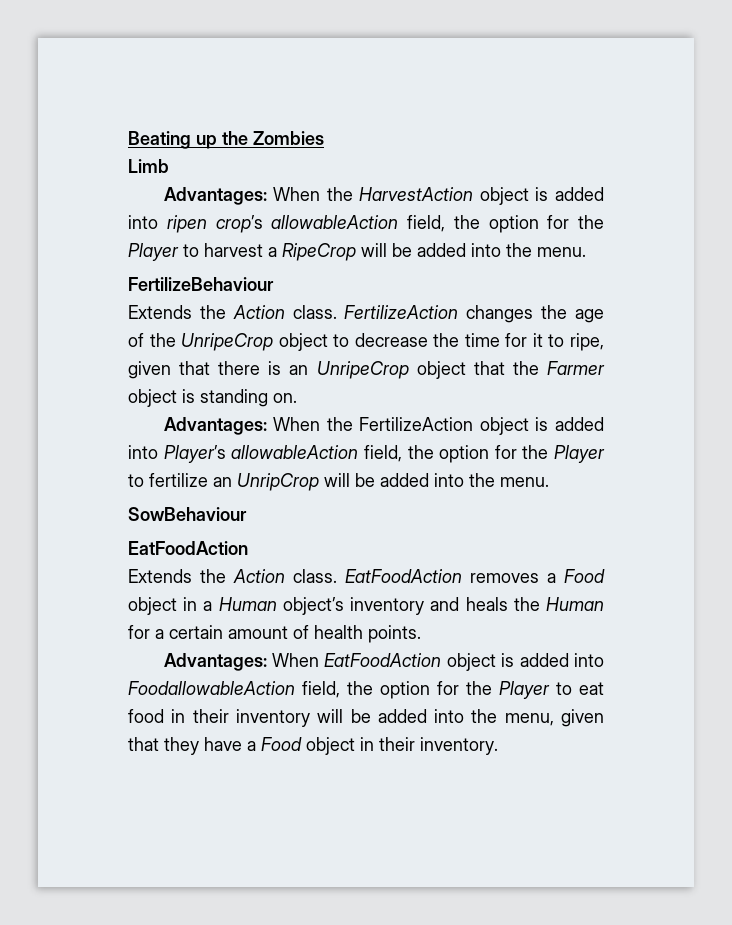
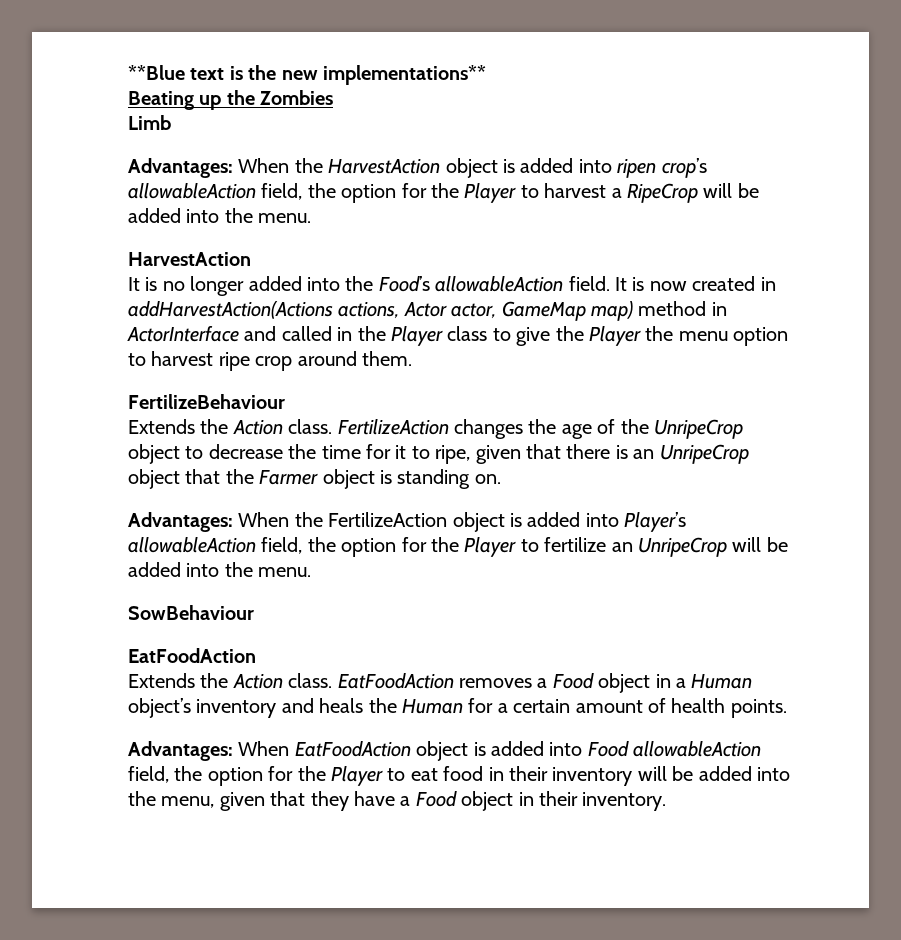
+ **Blue text is the new implementations**
  Advantages: When the HarvestAction object is added into ripen crop’s allowableAction field, the option for the Player to harvest a RipeCrop will be added into the menu.
+ HarvestAction
+ It is no longer added into the Food’s allowableAction field. It is now created in addHarvestAction(Actions actions, Actor actor, GameMap map) method in ActorInterface and called in the Player class to give the Player the menu option to harvest ripe crop around them.
- Advantages: When the FertilizeAction object is added into Player’s allowableAction field, the option for the Player to fertilize an UnripCrop will be added into the menu.
+ Advantages: When the FertilizeAction object is added into Player’s allowableAction field, the option for the Player to fertilize an UnripeCrop will be added into the menu.
- Advantages: When EatFoodAction object is added into FoodallowableAction field, the option for the Player to eat food in their inventory will be added into the menu, given that they have a Food object in their inventory.
+ Advantages: When EatFoodAction object is added into Food allowableAction field, the option for the Player to eat food in their inventory will be added into the menu, given that they have a Food object in their inventory.

